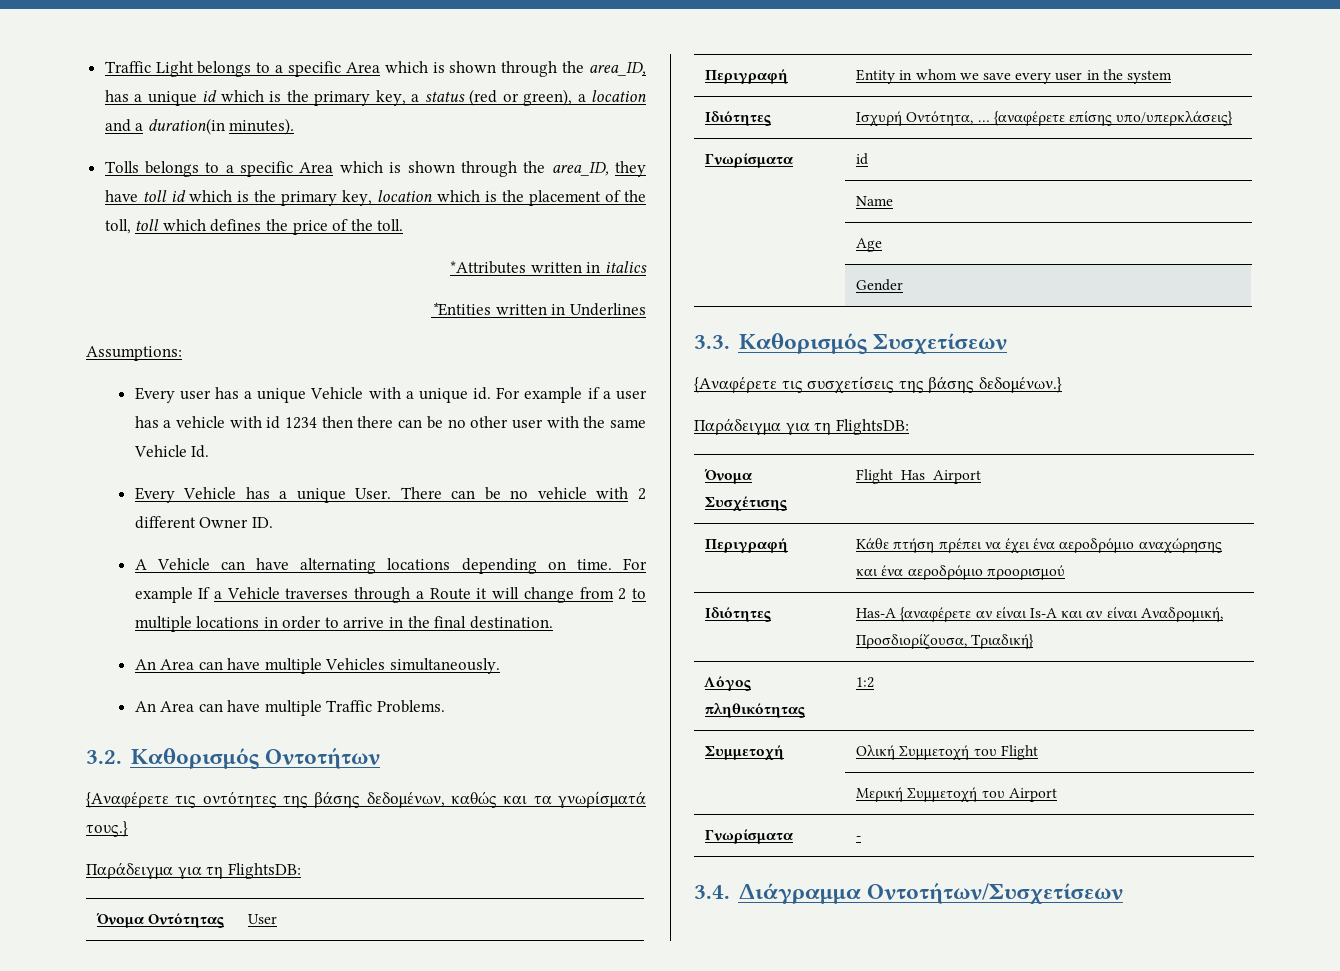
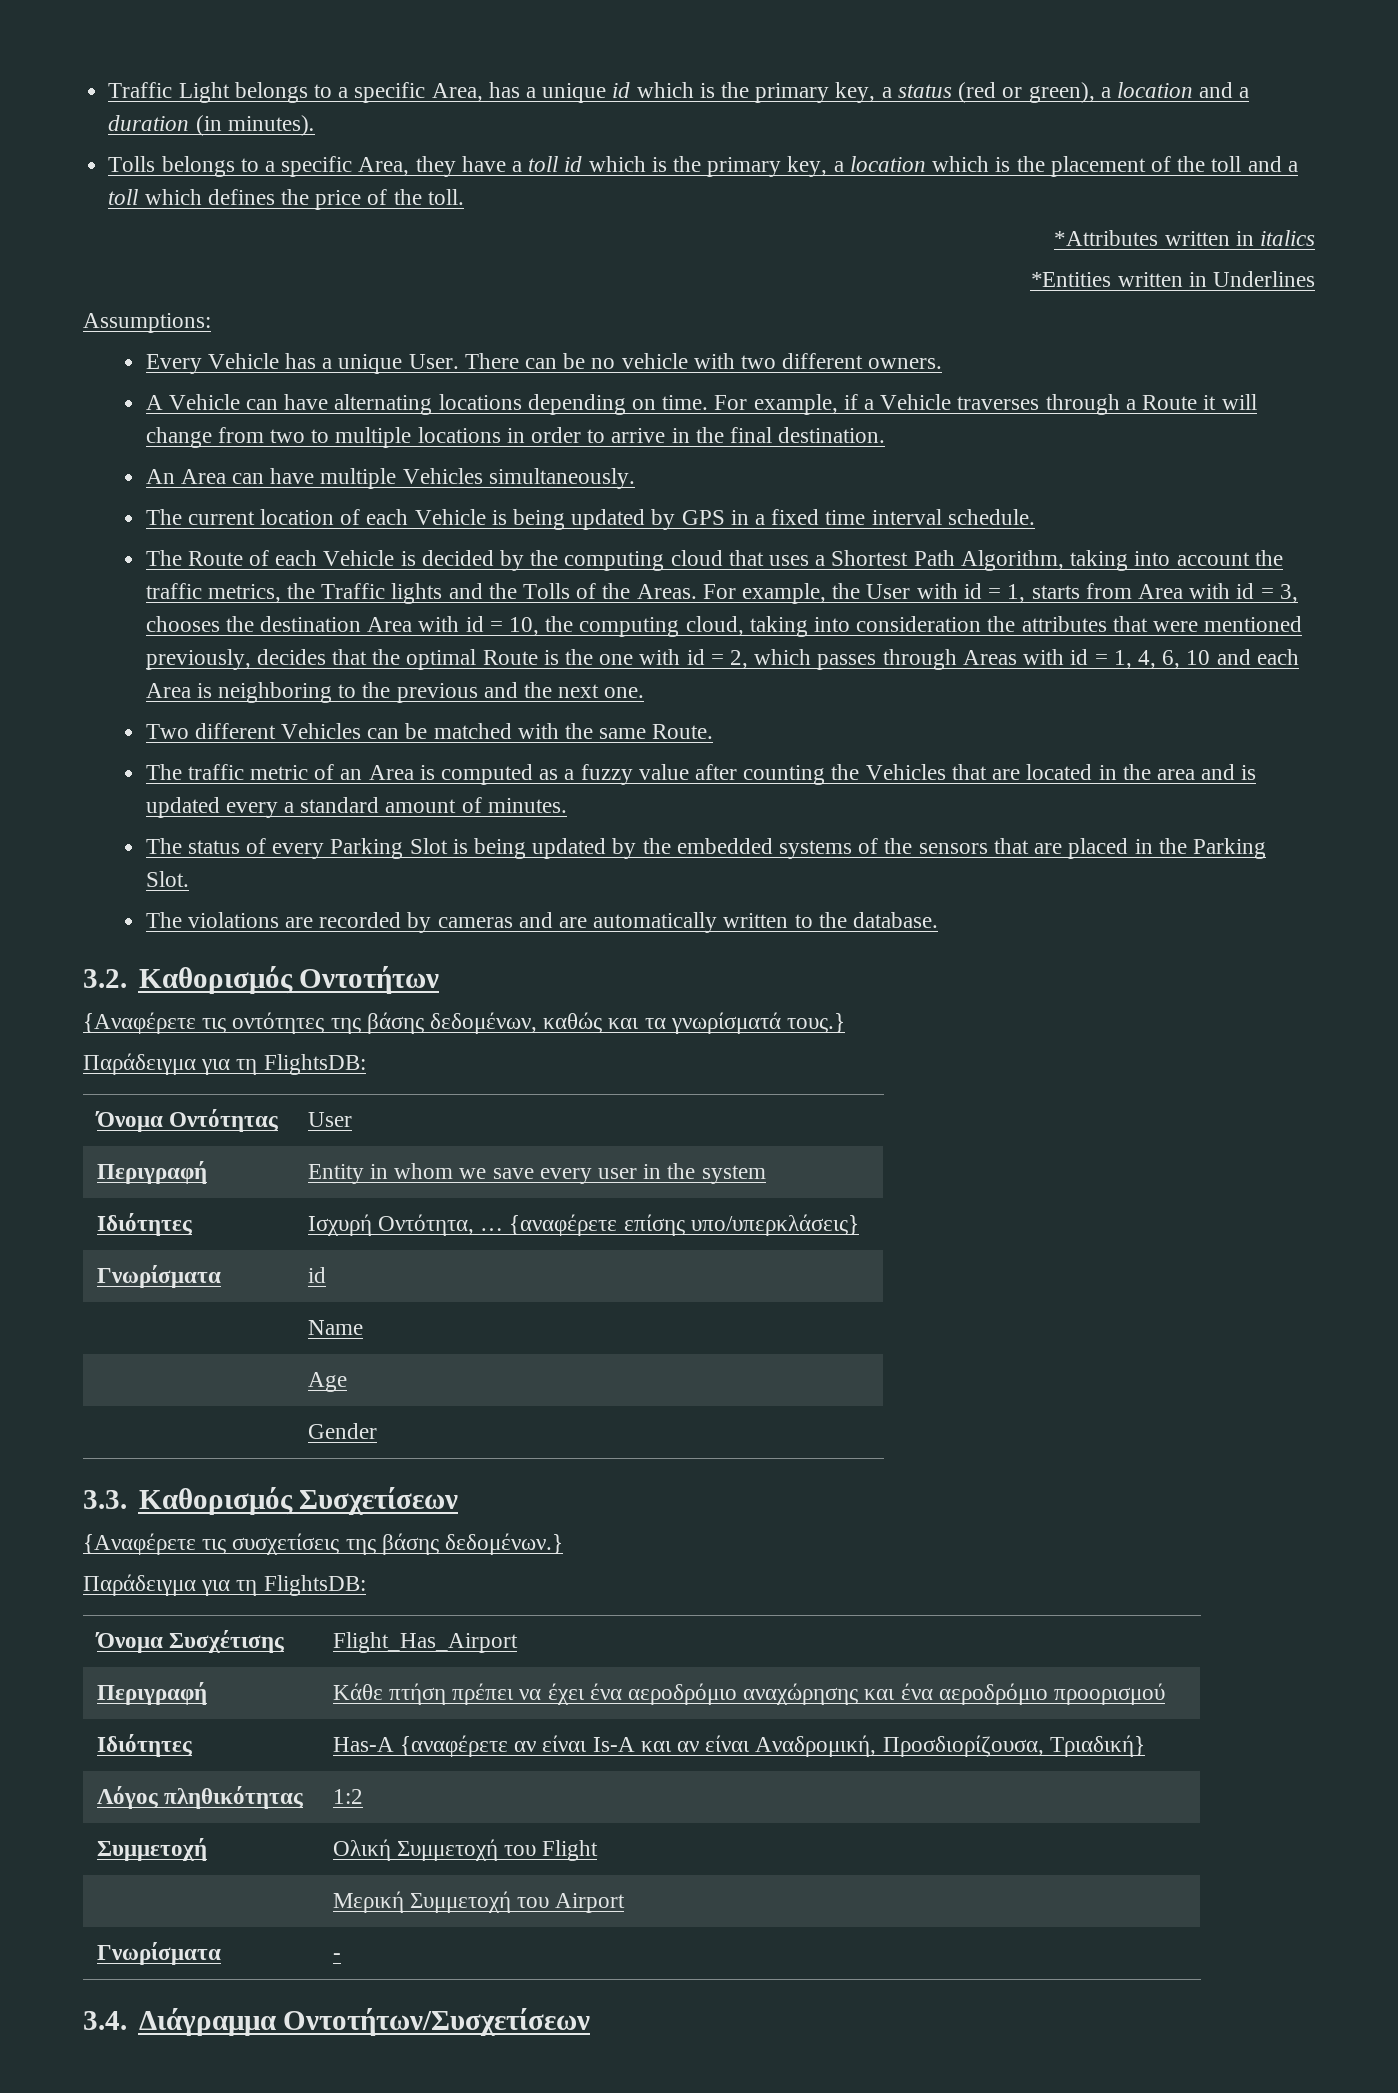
- Traffic Light belongs to a specific Area which is shown through the area_ID, has a unique id which is the primary key, a status (red or green), a location and a duration(in minutes).
+ Traffic Light belongs to a specific Area, has a unique id which is the primary key, a status (red or green), a location and a duration (in minutes).
- Tolls belongs to a specific Area which is shown through the area_ID, they have toll id which is the primary key, location which is the placement of the toll, toll which defines the price of the toll.
+ Tolls belongs to a specific Area, they have a toll id which is the primary key, a location which is the placement of the toll and a toll which defines the price of the toll.
- Every user has a unique Vehicle with a unique id. For example if a user has a vehicle with id 1234 then there can be no other user with the same Vehicle Id.
- There can be no vehicle with 2 different Owner ID.
+ There can be no vehicle with two different owners.
- For example If a Vehicle traverses through a Route it will change from 2 to multiple locations in order to arrive in the final destination.
+ For example, if a Vehicle traverses through a Route it will change from two to multiple locations in order to arrive in the final destination.
- An Area can have multiple Traffic Problems.
+ The current location of each Vehicle is being updated by GPS in a fixed time interval schedule.
+ The Route of each Vehicle is decided by the computing cloud that uses a Shortest Path Algorithm, taking into account the traffic metrics, the Traffic lights and the Tolls of the Areas. For example, the User with id = 1, starts from Area with id = 3, chooses the destination Area with id = 10, the computing cloud, taking into consideration the attributes that were mentioned previously, decides that the optimal Route is the one with id = 2, which passes through Areas with id = 1, 4, 6, 10 and each Area is neighboring to the previous and the next one.
+ Two different Vehicles can be matched with the same Route.
+ The traffic metric of an Area is computed as a fuzzy value after counting the Vehicles that are located in the area and is updated every a standard amount of minutes.
+ The status of every Parking Slot is being updated by the embedded systems of the sensors that are placed in the Parking Slot.
+ The violations are recorded by cameras and are automatically written to the database.

